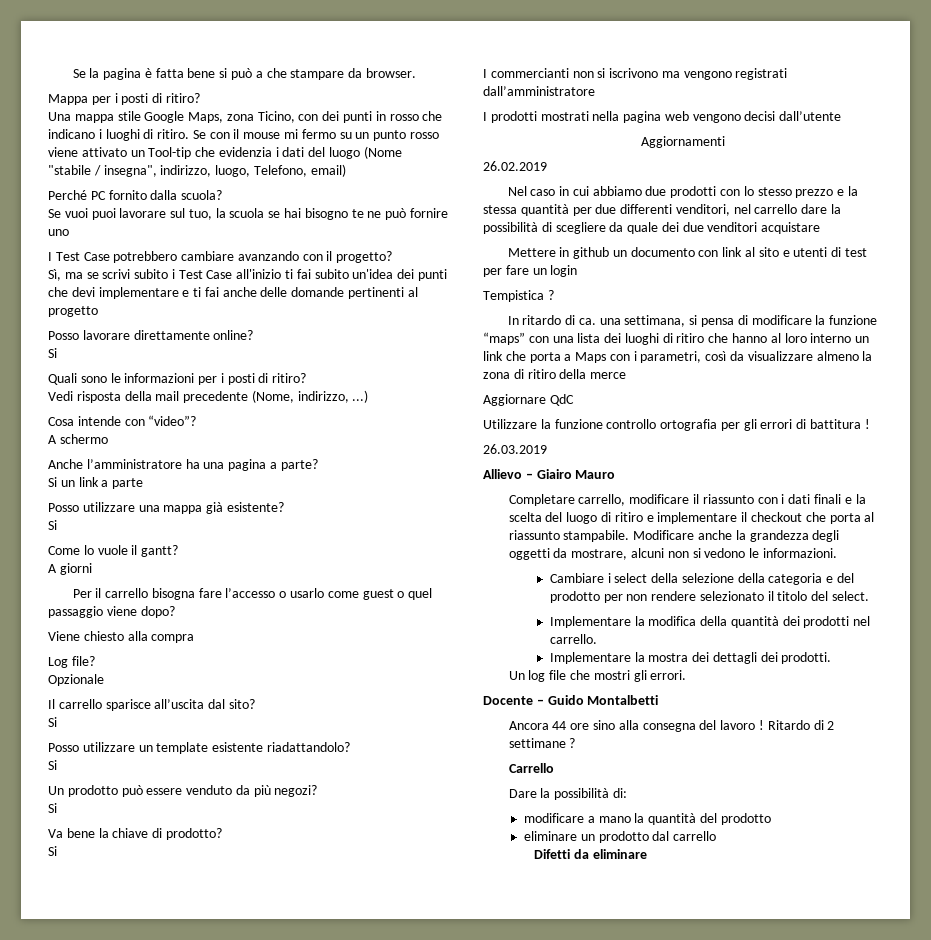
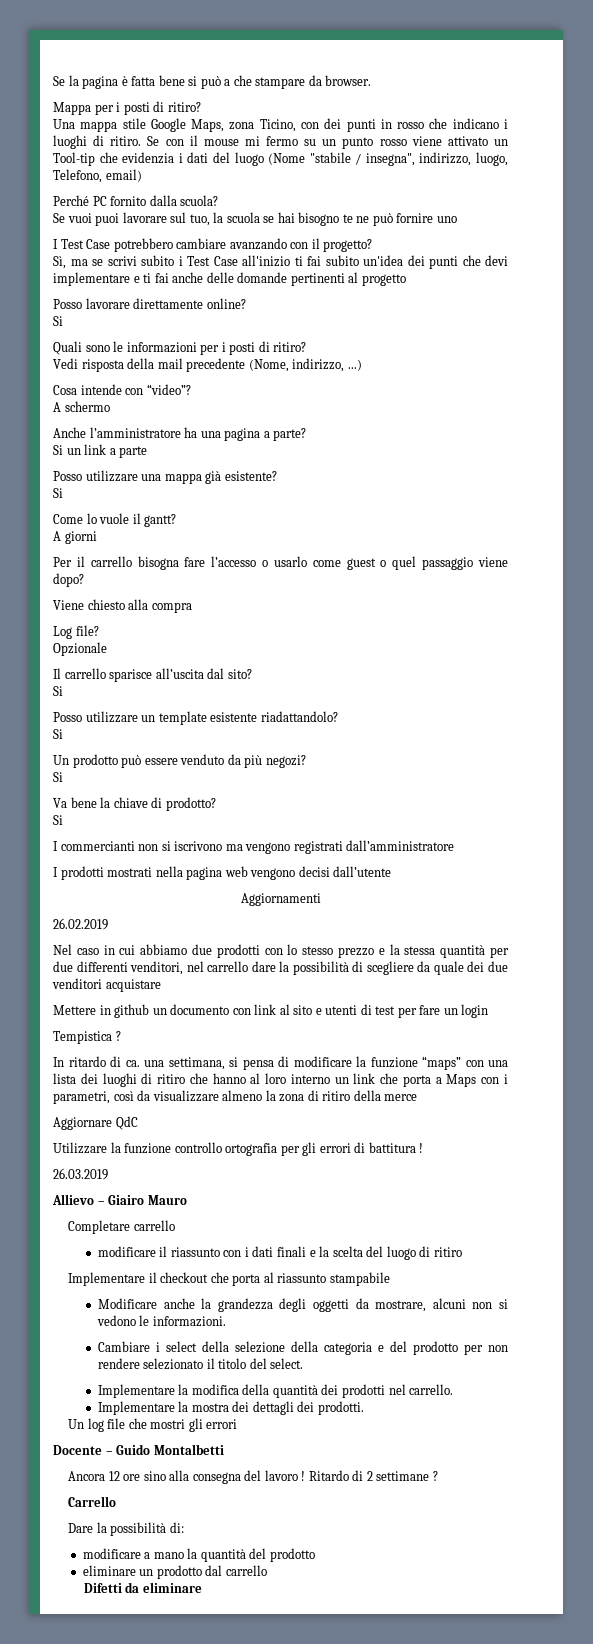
- Completare carrello, modificare il riassunto con i dati finali e la scelta del luogo di ritiro e implementare il checkout che porta al riassunto stampabile. Modificare anche la grandezza degli oggetti da mostrare, alcuni non si vedono le informazioni.
+ Completare carrello
+ modificare il riassunto con i dati finali e la scelta del luogo di ritiro
+ Implementare il checkout che porta al riassunto stampabile
+ Modificare anche la grandezza degli oggetti da mostrare, alcuni non si vedono le informazioni.
- Un log file che mostri gli errori.
+ Un log file che mostri gli errori
- Ancora 44 ore sino alla consegna del lavoro !
+ Ancora 12 ore sino alla consegna del lavoro !

